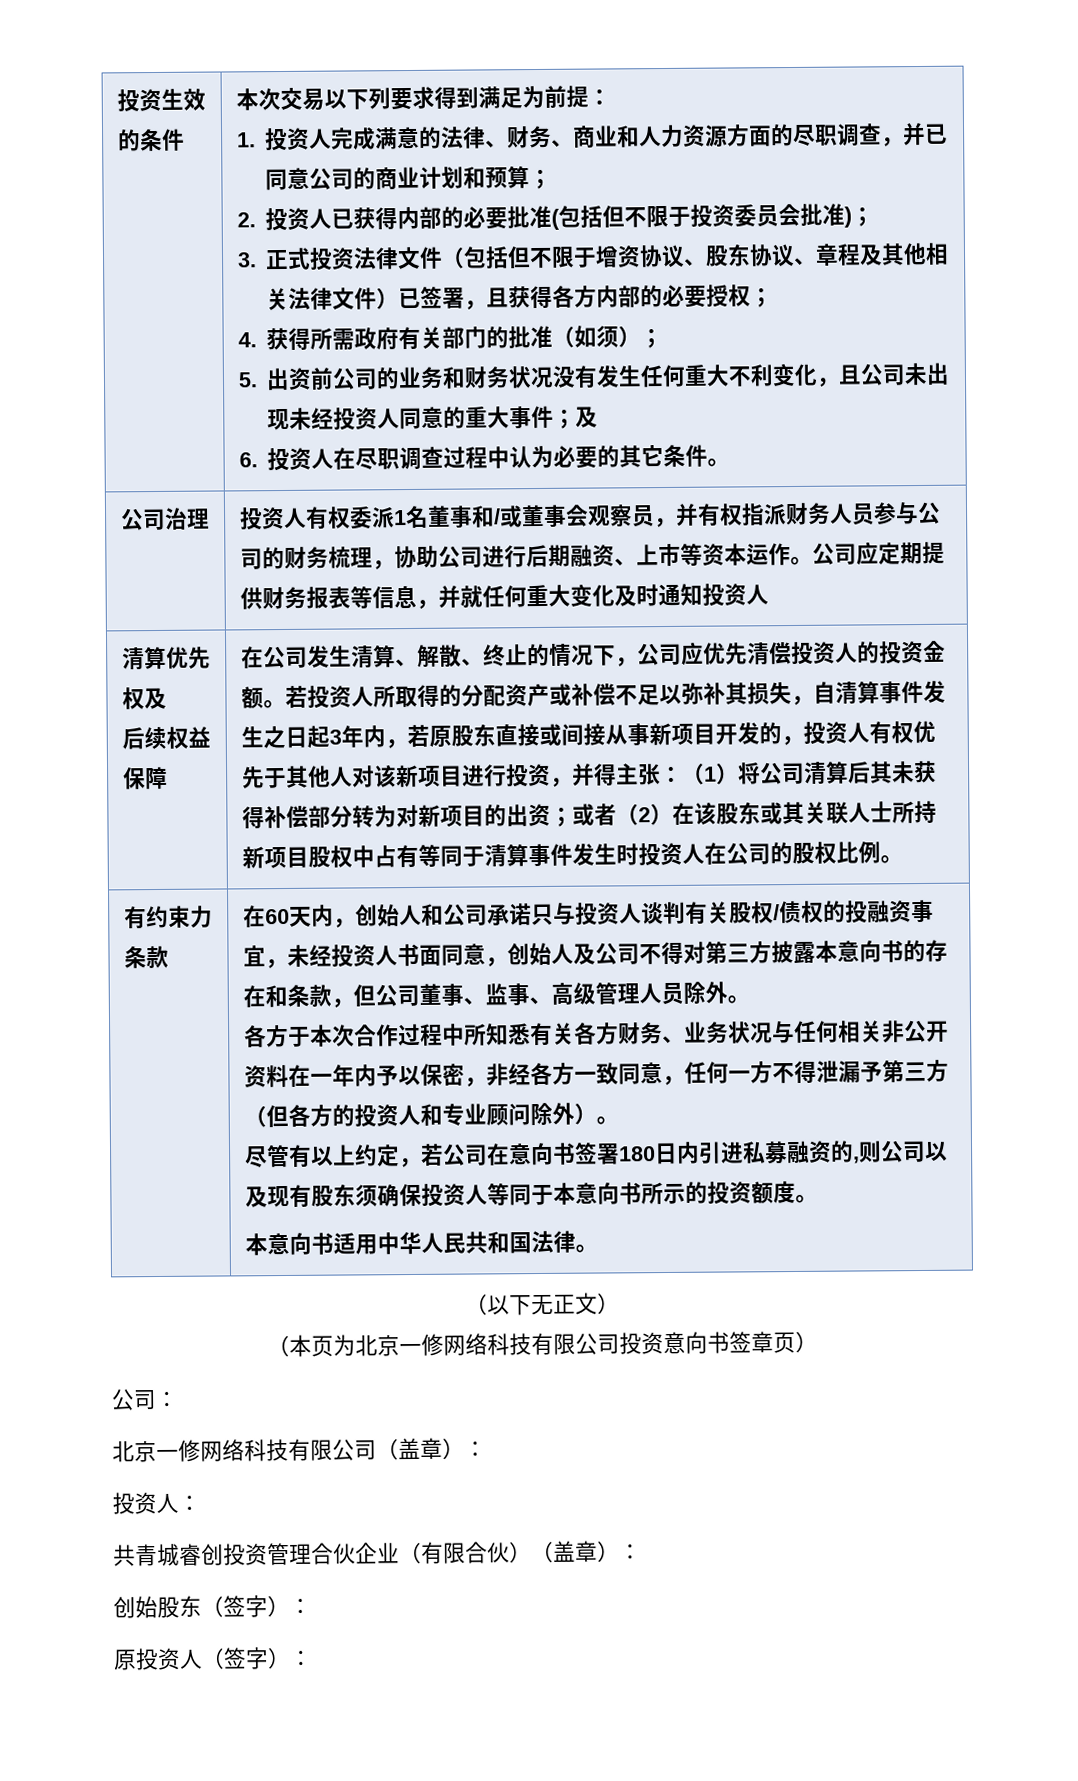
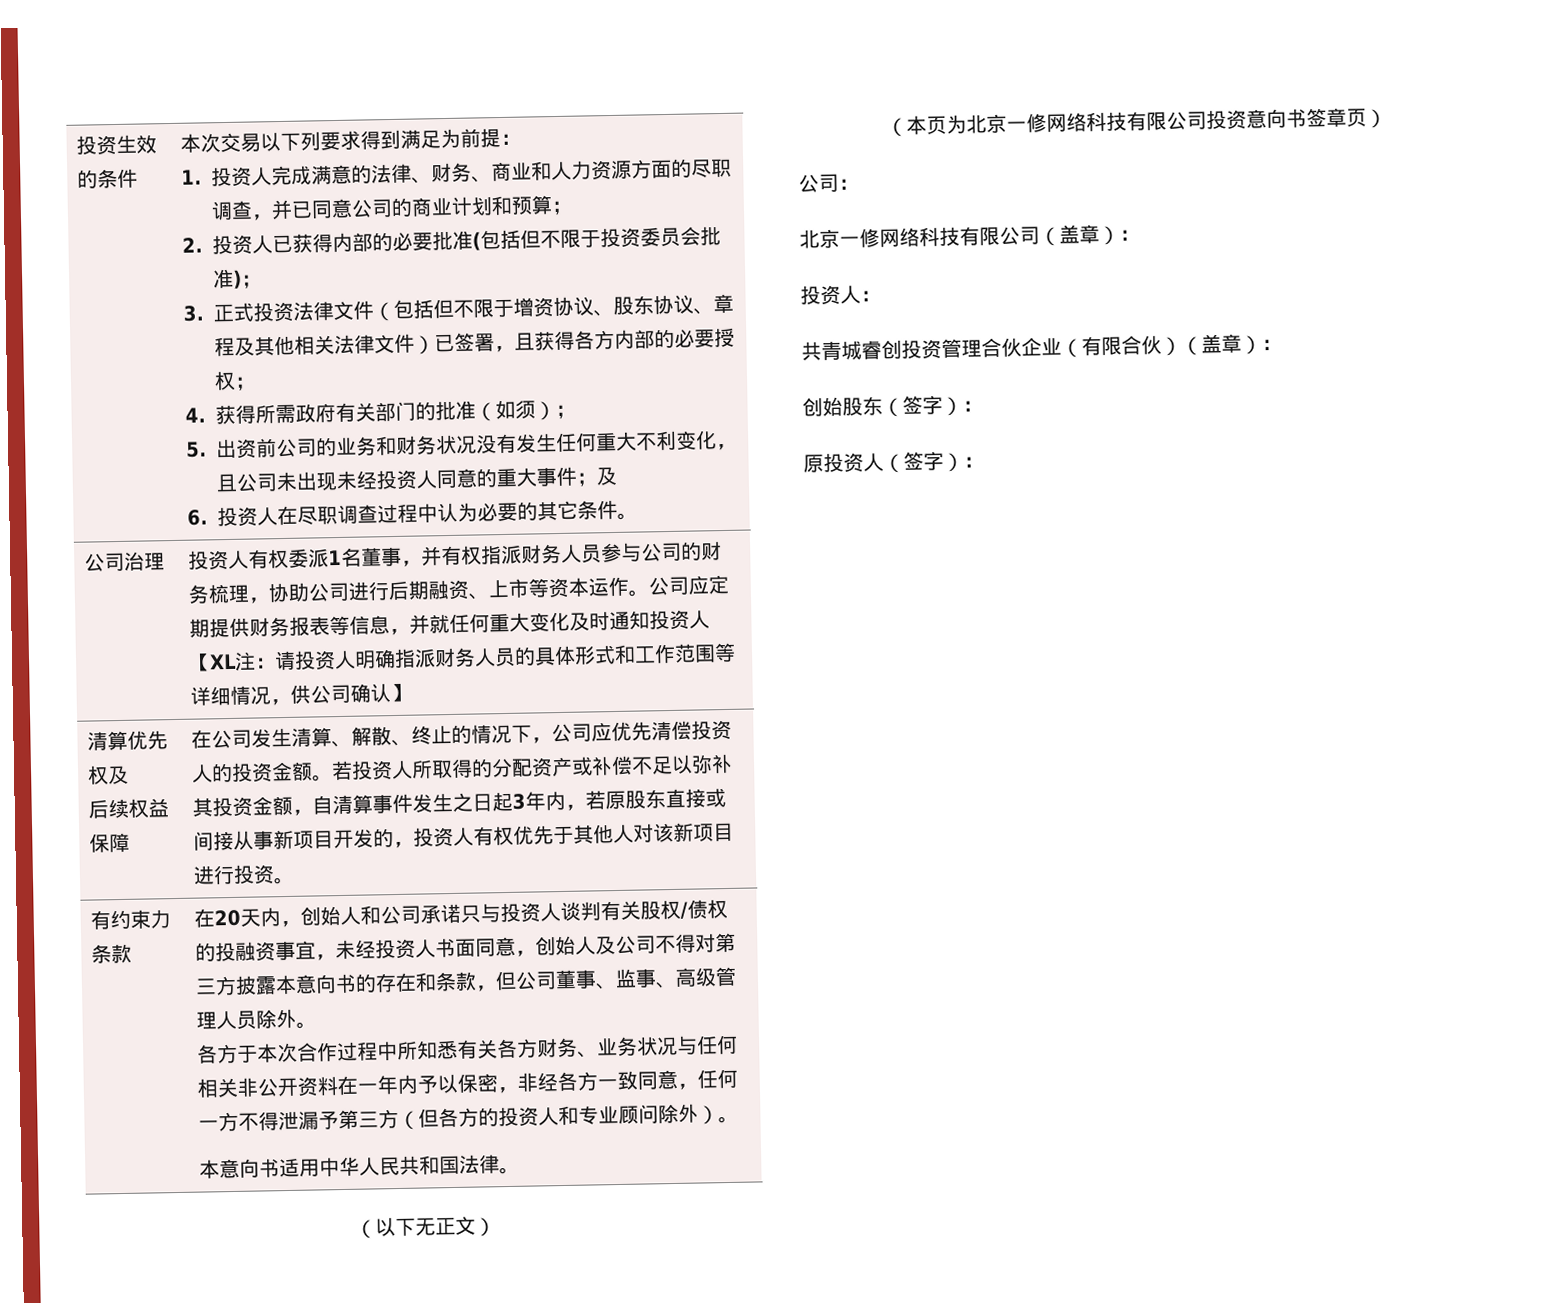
- 投资人有权委派1名董事和/或董事会观察员，并有权指派财务人员参与公司的财务梳理，协助公司进行后期融资、上市等资本运作。
+ 投资人有权委派1名董事，并有权指派财务人员参与公司的财务梳理，协助公司进行后期融资、上市等资本运作。
- 公司应定期提供财务报表等信息，并就任何重大变化及时通知投资人
+ 公司应定期提供财务报表等信息，并就任何重大变化及时通知投资人【XL注：请投资人明确指派财务人员的具体形式和工作范围等详细情况，供公司确认】
- 若投资人所取得的分配资产或补偿不足以弥补其损失，自清算事件发生之日起3年内，若原股东直接或间接从事新项目开发的，投资人有权优先于其他人对该新项目进行投资，并得主张：（1）将公司清算后其未获得补偿部分转为对新项目的出资；或者（2）在该股东或其关联人士所持新项目股权中占有等同于清算事件发生时投资人在公司的股权比例。
+ 若投资人所取得的分配资产或补偿不足以弥补其投资金额，自清算事件发生之日起3年内，若原股东直接或间接从事新项目开发的，投资人有权优先于其他人对该新项目进行投资。
- 在60天内，创始人和公司承诺只与投资人谈判有关股权/债权的投融资事宜，未经投资人书面同意，创始人及公司不得对第三方披露本意向书的存在和条款，但公司董事、监事、高级管理人员除外。
+ 在20天内，创始人和公司承诺只与投资人谈判有关股权/债权的投融资事宜，未经投资人书面同意，创始人及公司不得对第三方披露本意向书的存在和条款，但公司董事、监事、高级管理人员除外。
- 尽管有以上约定，若公司在意向书签署180日内引进私募融资的,则公司以及现有股东须确保投资人等同于本意向书所示的投资额度。

